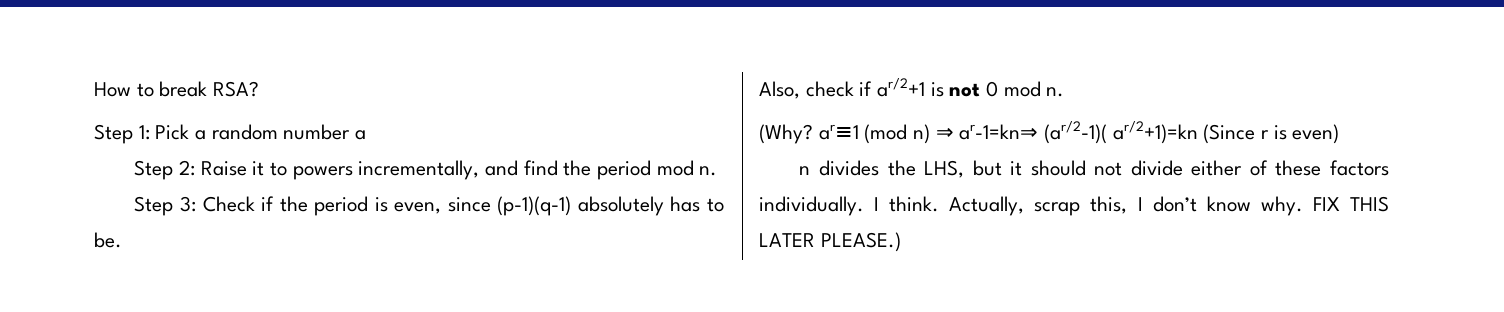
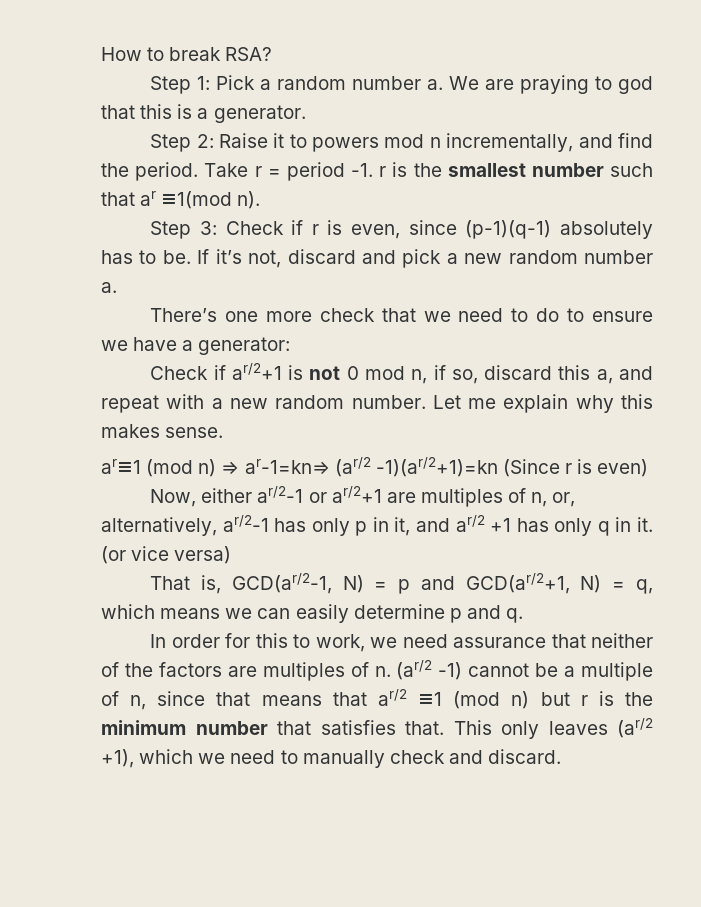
- Step 1: Pick a random number a
+ Step 1: Pick a random number a. We are praying to god that this is a generator.
- Step 2: Raise it to powers incrementally, and find the period mod n.
+ Step 2: Raise it to powers mod n incrementally, and find the period. Take r = period -1. r is the smallest number such that ar ≡1(mod n).
- Step 3: Check if the period is even, since (p-1)(q-1) absolutely has to be.
- Also, check if ar/2+1 is not 0 mod n.
- (Why? ar≡1 (mod n) ⇒ ar-1=kn⇒ (ar/2-1)( ar/2+1)=kn (Since r is even)
+ Step 3: Check if r is even, since (p-1)(q-1) absolutely has to be. If it’s not, discard and pick a new random number a.
+ There’s one more check that we need to do to ensure we have a generator:
+ Check if ar/2+1 is not 0 mod n, if so, discard this a, and repeat with a new random number. Let me explain why this makes sense.
+ ar≡1 (mod n) ⇒ ar-1=kn⇒ (ar/2 -1)(ar/2+1)=kn (Since r is even)
- n divides the LHS, but it should not divide either of these factors individually. I think. Actually, scrap this, I don’t know why. FIX THIS LATER PLEASE.)
+ Now, either ar/2-1 or ar/2+1 are multiples of n, or, alternatively, ar/2-1 has only p in it, and ar/2 +1 has only q in it. (or vice versa)
+ That is, GCD(ar/2-1, N) = p and GCD(ar/2+1, N) = q, which means we can easily determine p and q.
+ In order for this to work, we need assurance that neither of the factors are multiples of n. (ar/2 -1) cannot be a multiple of n, since that means that ar/2 ≡1 (mod n) but r is the minimum number that satisfies that. This only leaves (ar/2 +1), which we need to manually check and discard.

